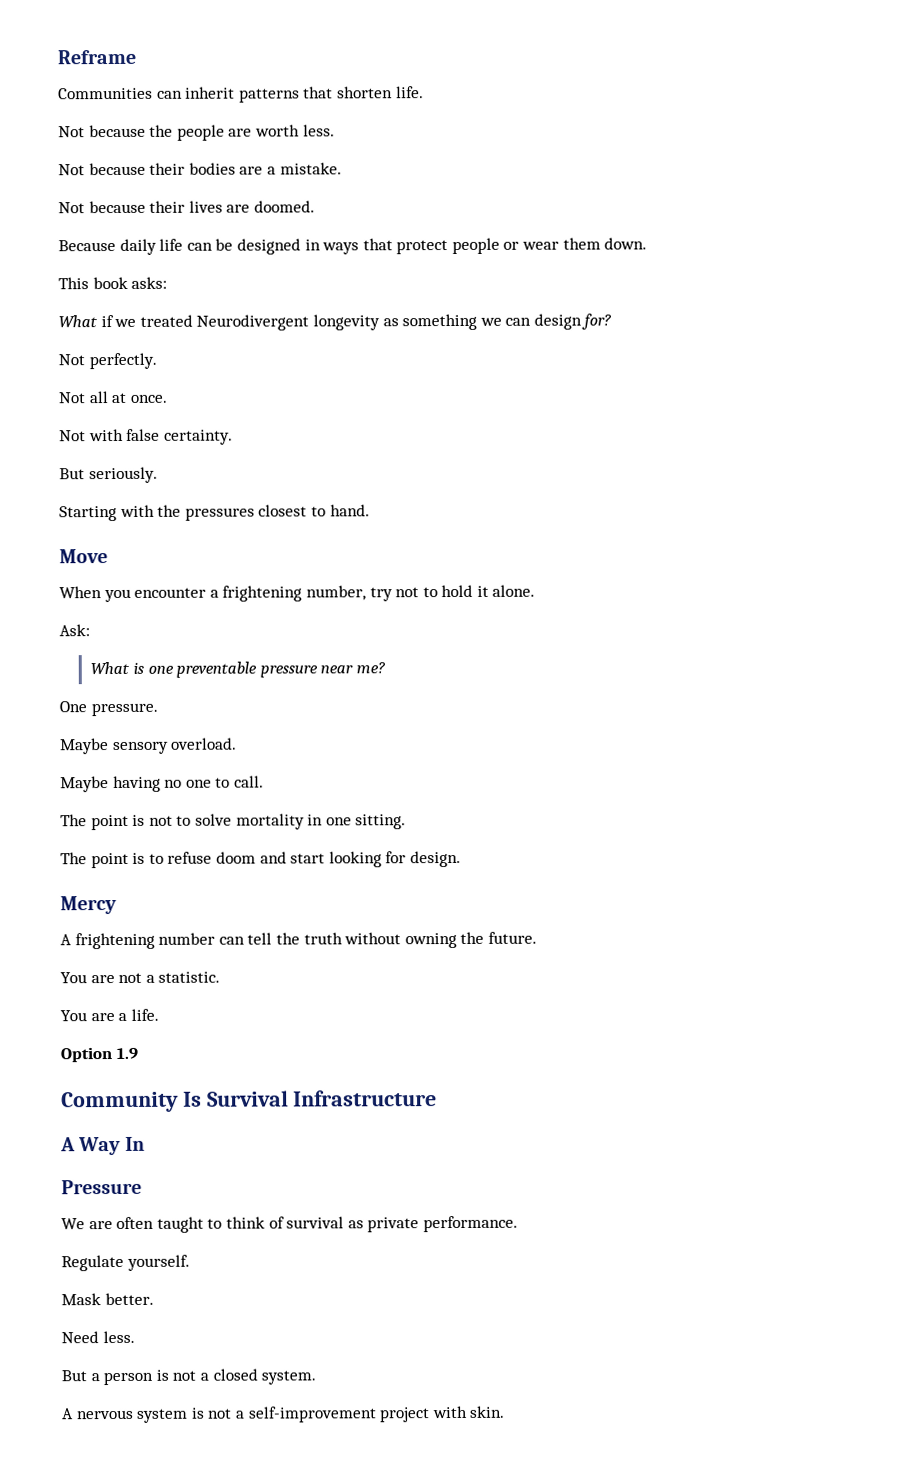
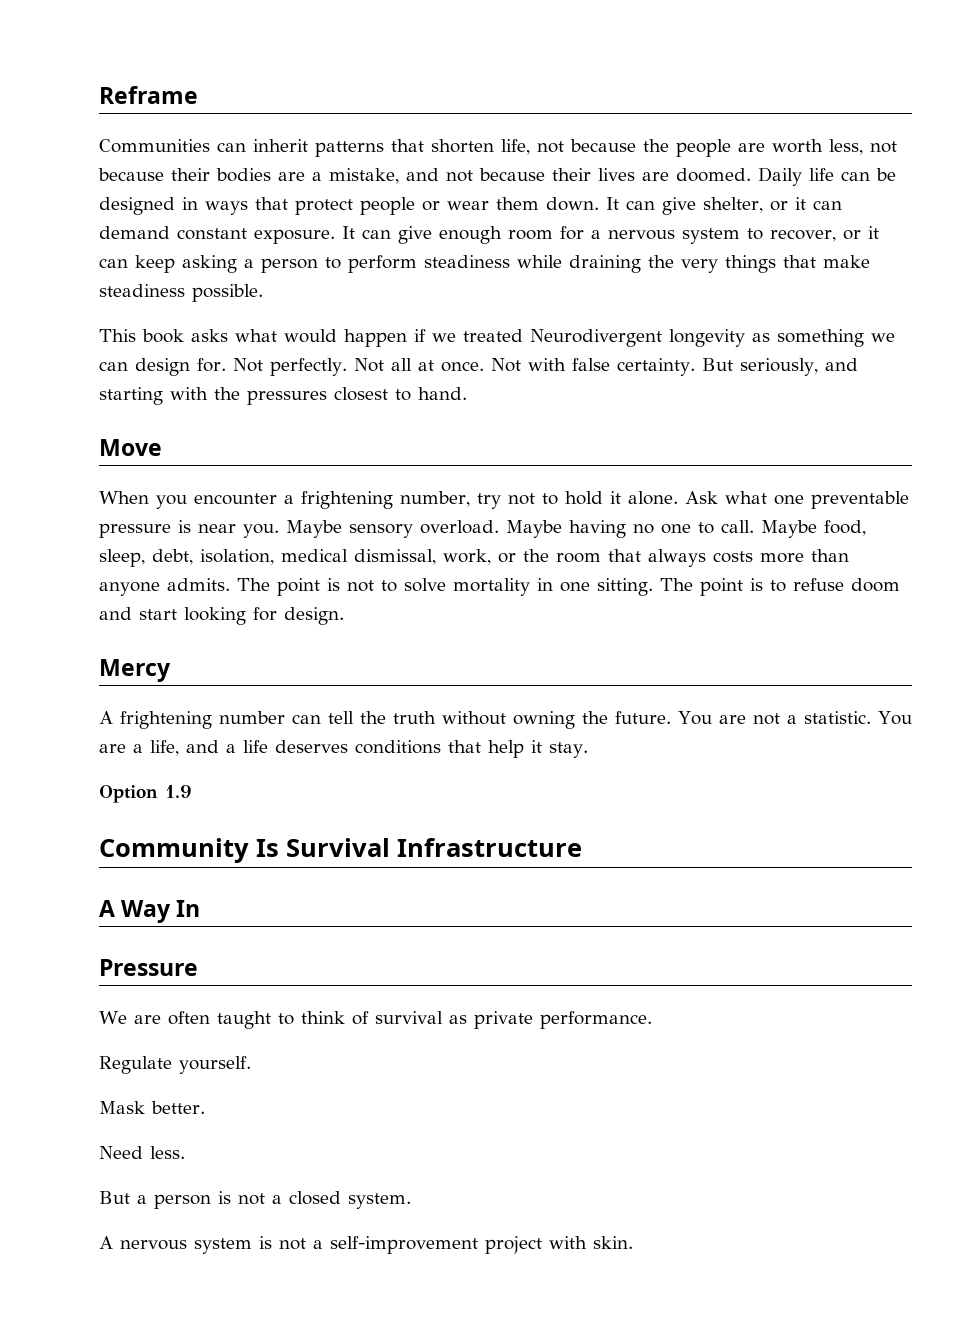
- Communities can inherit patterns that shorten life.
- Not because the people are worth less.
- Not because their bodies are a mistake.
- Not because their lives are doomed.
- Because daily life can be designed in ways that protect people or wear them down.
- This book asks:
- What if we treated Neurodivergent longevity as something we can design for?
- Not perfectly.
- Not all at once.
- Not with false certainty.
- But seriously.
- Starting with the pressures closest to hand.
+ Communities can inherit patterns that shorten life, not because the people are worth less, not because their bodies are a mistake, and not because their lives are doomed. Daily life can be designed in ways that protect people or wear them down. It can give shelter, or it can demand constant exposure. It can give enough room for a nervous system to recover, or it can keep asking a person to perform steadiness while draining the very things that make steadiness possible.
+ This book asks what would happen if we treated Neurodivergent longevity as something we can design for. Not perfectly. Not all at once. Not with false certainty. But seriously, and starting with the pressures closest to hand.
- When you encounter a frightening number, try not to hold it alone.
- Ask:
- What is one preventable pressure near me?
- One pressure.
- Maybe sensory overload.
- Maybe having no one to call.
- The point is not to solve mortality in one sitting.
- The point is to refuse doom and start looking for design.
+ When you encounter a frightening number, try not to hold it alone. Ask what one preventable pressure is near you. Maybe sensory overload. Maybe having no one to call. Maybe food, sleep, debt, isolation, medical dismissal, work, or the room that always costs more than anyone admits. The point is not to solve mortality in one sitting. The point is to refuse doom and start looking for design.
- A frightening number can tell the truth without owning the future.
- You are not a statistic.
- You are a life.
+ A frightening number can tell the truth without owning the future. You are not a statistic. You are a life, and a life deserves conditions that help it stay.

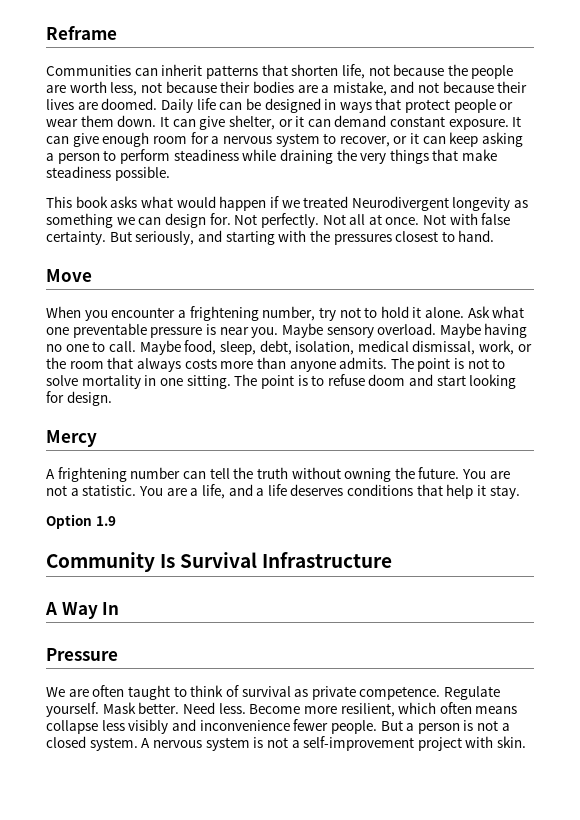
- We are often taught to think of survival as private performance.
- Regulate yourself.
- Mask better.
- Need less.
- But a person is not a closed system.
- A nervous system is not a self-improvement project with skin.
+ We are often taught to think of survival as private competence. Regulate yourself. Mask better. Need less. Become more resilient, which often means collapse less visibly and inconvenience fewer people. But a person is not a closed system. A nervous system is not a self-improvement project with skin.

